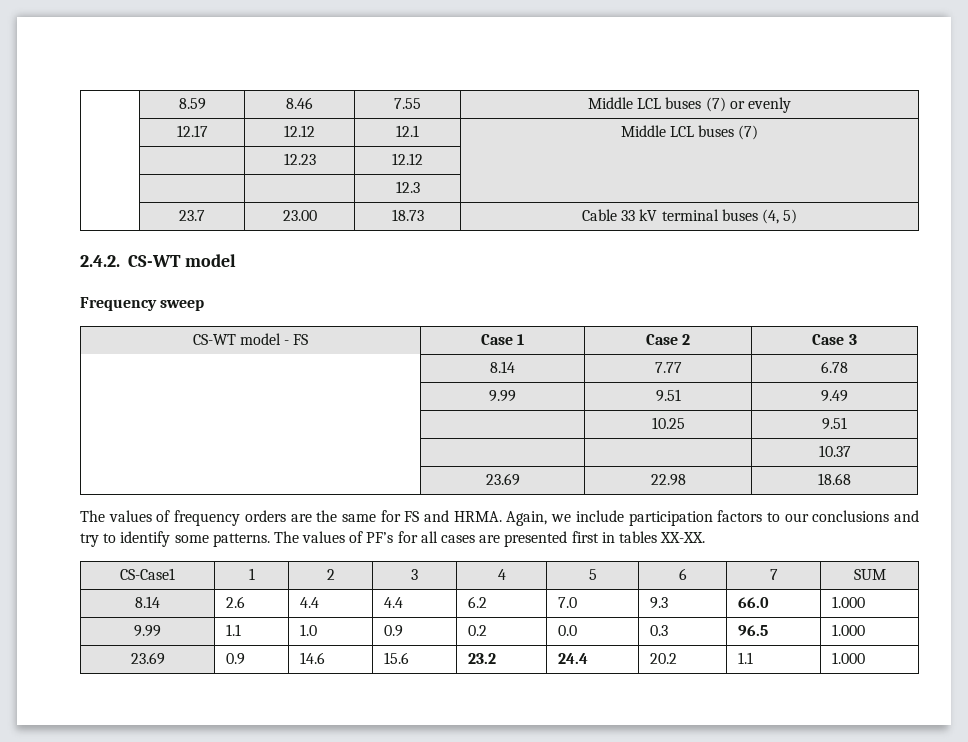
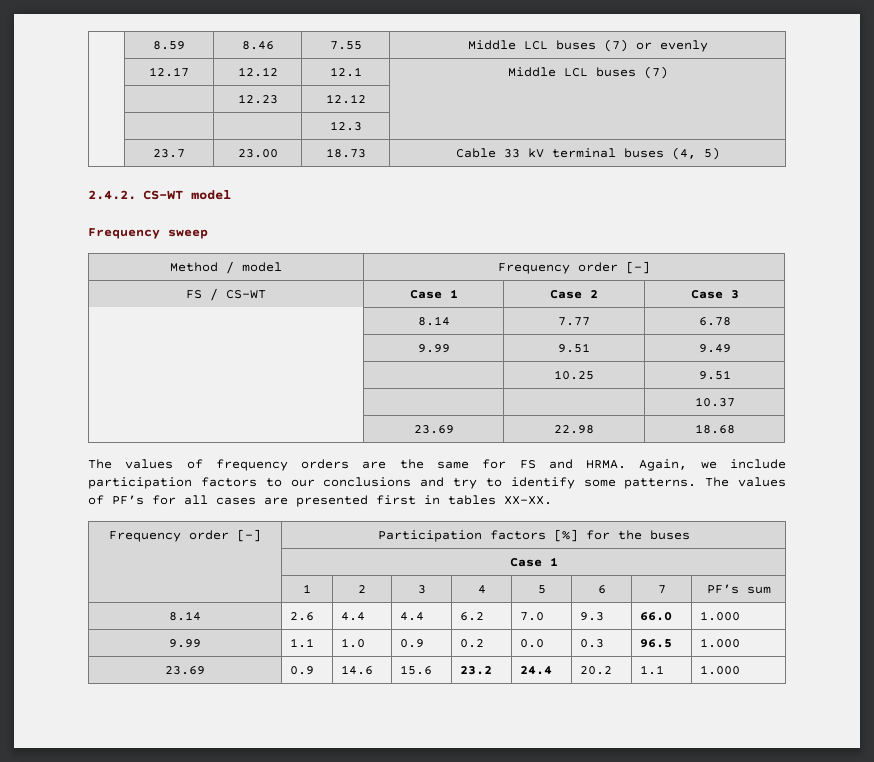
- CS-WT model - FS | Case 1 | Case 2 | Case 3
+ Method / model | Frequency order [-]
+ FS / CS-WT | Case 1 | Case 2 | Case 3
- CS-Case1 | 1 | 2 | 3 | 4 | 5 | 6 | 7 | SUM
+ Frequency order [-] | Participation factors [%] for the buses
+ | Case 1
+ | 1 | 2 | 3 | 4 | 5 | 6 | 7 | PF’s sum

